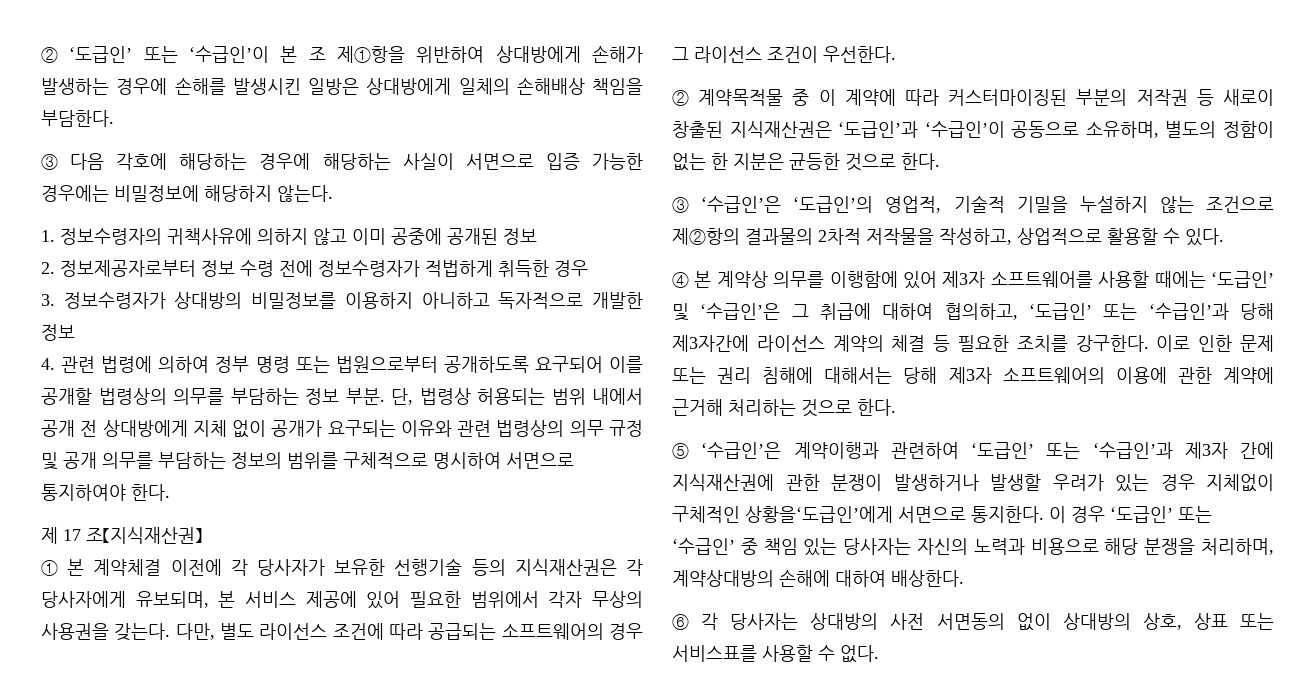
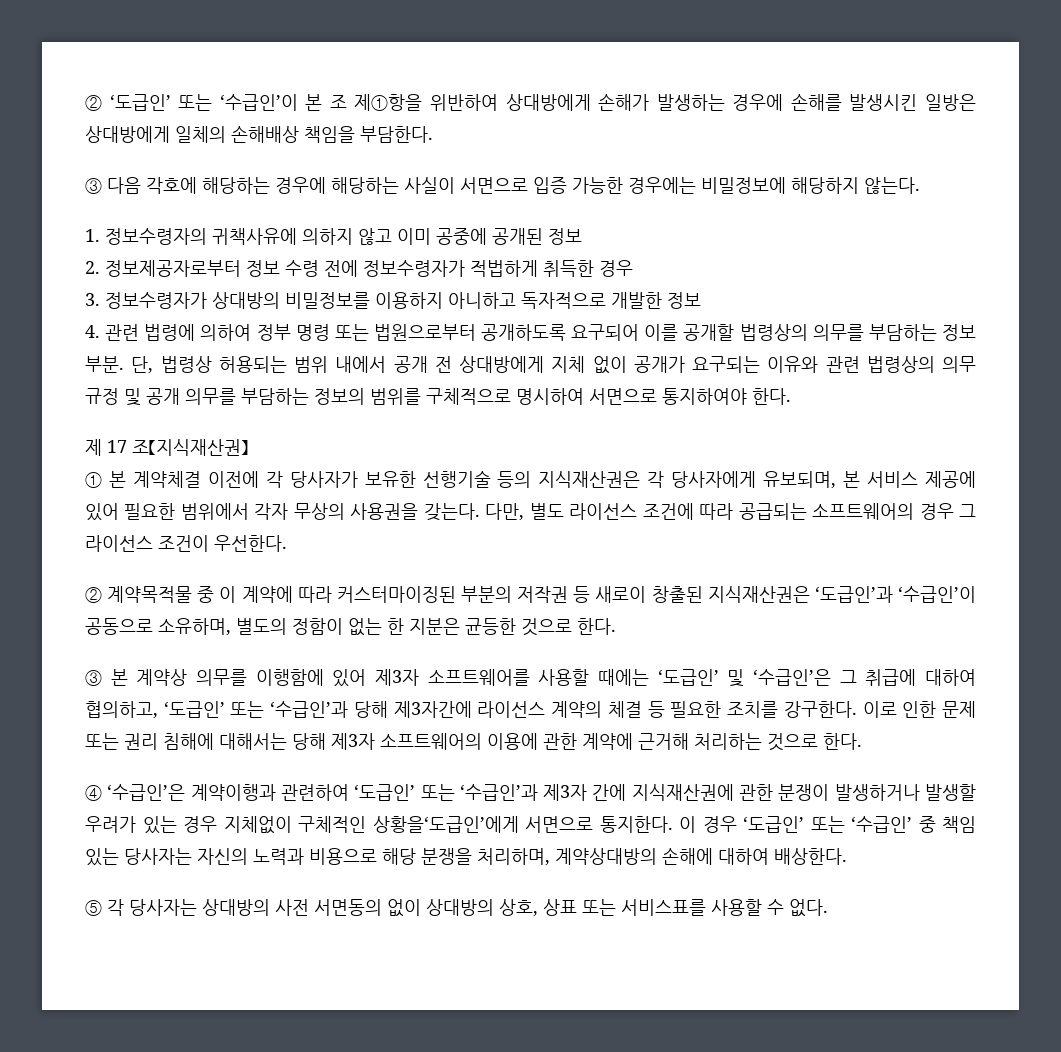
- ③ ‘수급인’은 ‘도급인’의 영업적, 기술적 기밀을 누설하지 않는 조건으로 제②항의 결과물의 2차적 저작물을 작성하고, 상업적으로 활용할 수 있다.
- ④ 본 계약상 의무를 이행함에 있어 제3자 소프트웨어를 사용할 때에는 ‘도급인’ 및 ‘수급인’은 그 취급에 대하여 협의하고, ‘도급인’ 또는 ‘수급인’과 당해 제3자간에 라이선스 계약의 체결 등 필요한 조치를 강구한다.
+ ③ 본 계약상 의무를 이행함에 있어 제3자 소프트웨어를 사용할 때에는 ‘도급인’ 및 ‘수급인’은 그 취급에 대하여 협의하고, ‘도급인’ 또는 ‘수급인’과 당해 제3자간에 라이선스 계약의 체결 등 필요한 조치를 강구한다.
- ⑤ ‘수급인’은 계약이행과 관련하여 ‘도급인’ 또는 ‘수급인’과 제3자 간에 지식재산권에 관한 분쟁이 발생하거나 발생할 우려가 있는 경우 지체없이 구체적인 상황을‘도급인’에게 서면으로 통지한다.
+ ④ ‘수급인’은 계약이행과 관련하여 ‘도급인’ 또는 ‘수급인’과 제3자 간에 지식재산권에 관한 분쟁이 발생하거나 발생할 우려가 있는 경우 지체없이 구체적인 상황을‘도급인’에게 서면으로 통지한다.
- ⑥ 각 당사자는 상대방의 사전 서면동의 없이 상대방의 상호, 상표 또는 서비스표를 사용할 수 없다.
+ ⑤ 각 당사자는 상대방의 사전 서면동의 없이 상대방의 상호, 상표 또는 서비스표를 사용할 수 없다.

